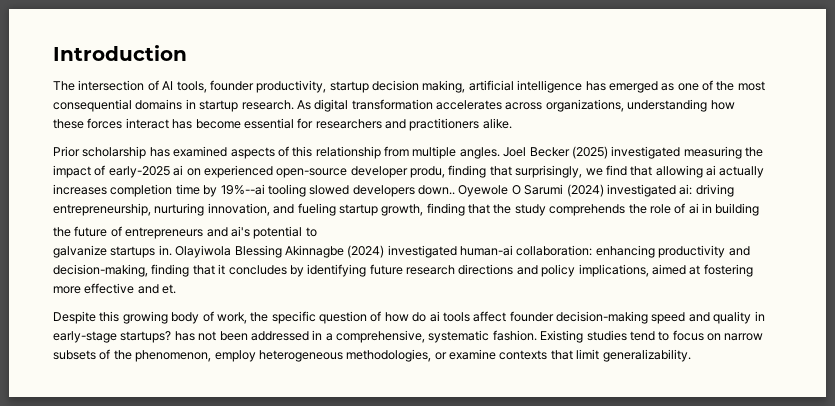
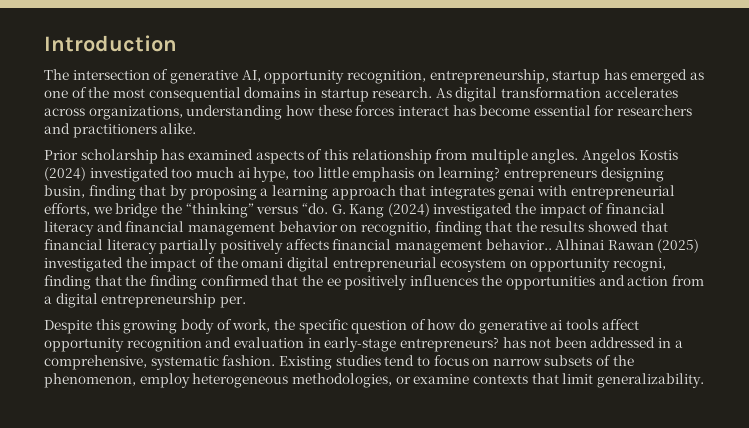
- The intersection of AI tools, founder productivity, startup decision making, artificial intelligence has emerged as one of the most consequential domains in startup research.
+ The intersection of generative AI, opportunity recognition, entrepreneurship, startup has emerged as one of the most consequential domains in startup research.
- Joel Becker (2025) investigated measuring the impact of early-2025 ai on experienced open-source developer produ, finding that surprisingly, we find that allowing ai actually increases completion time by 19%--ai tooling slowed developers down.. Oyewole O Sarumi (2024) investigated ai: driving entrepreneurship, nurturing innovation, and fueling startup growth, finding that the study comprehends the role of ai in building
- the future of entrepreneurs and ai's potential to
- galvanize startups in. Olayiwola Blessing Akinnagbe (2024) investigated human-ai collaboration: enhancing productivity and decision-making, finding that it concludes by identifying future research directions and policy implications, aimed at fostering more effective and et.
+ Angelos Kostis (2024) investigated too much ai hype, too little emphasis on learning? entrepreneurs designing busin, finding that by proposing a learning approach that integrates genai with entrepreneurial efforts, we bridge the “thinking” versus “do. G. Kang (2024) investigated the impact of financial literacy and financial management behavior on recognitio, finding that the results showed that financial literacy partially positively affects financial management behavior.. Alhinai Rawan (2025) investigated the impact of the omani digital entrepreneurial ecosystem on opportunity recogni, finding that the finding confirmed that the ee positively influences the opportunities and action from a digital entrepreneurship per.
- Despite this growing body of work, the specific question of how do ai tools affect founder decision-making speed and quality in early-stage startups? has not been addressed in a comprehensive, systematic fashion.
+ Despite this growing body of work, the specific question of how do generative ai tools affect opportunity recognition and evaluation in early-stage entrepreneurs? has not been addressed in a comprehensive, systematic fashion.

